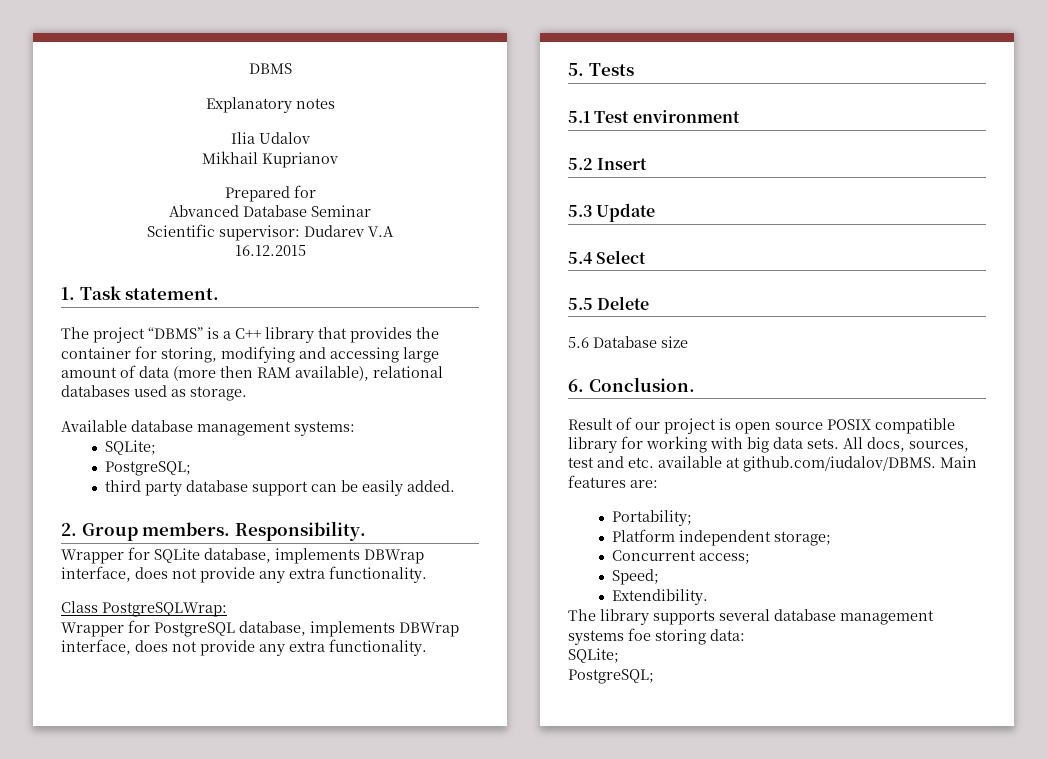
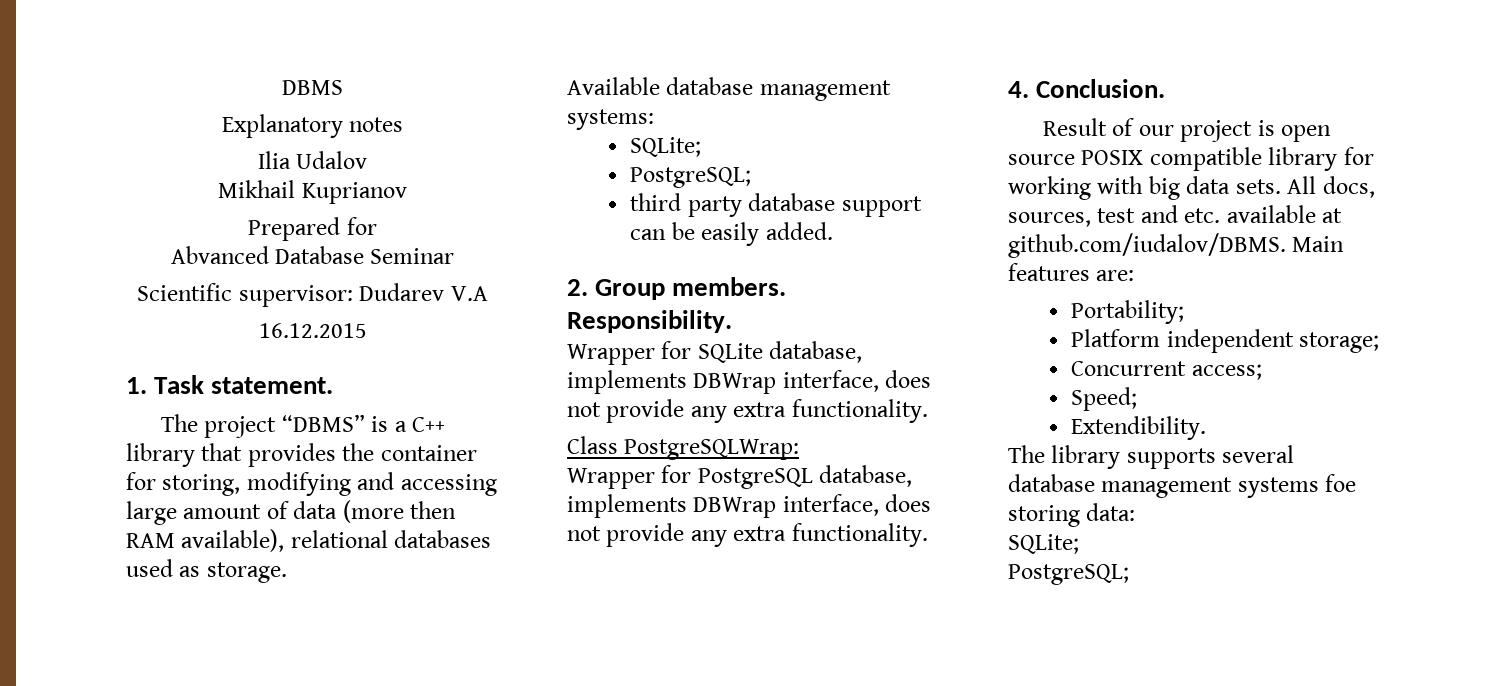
- 5. Tests
- 5.1 Test environment
- 5.2 Insert
- 5.3 Update
- 5.4 Select
- 5.5 Delete
- 5.6 Database size
- 6. Conclusion.
+ 4. Conclusion.

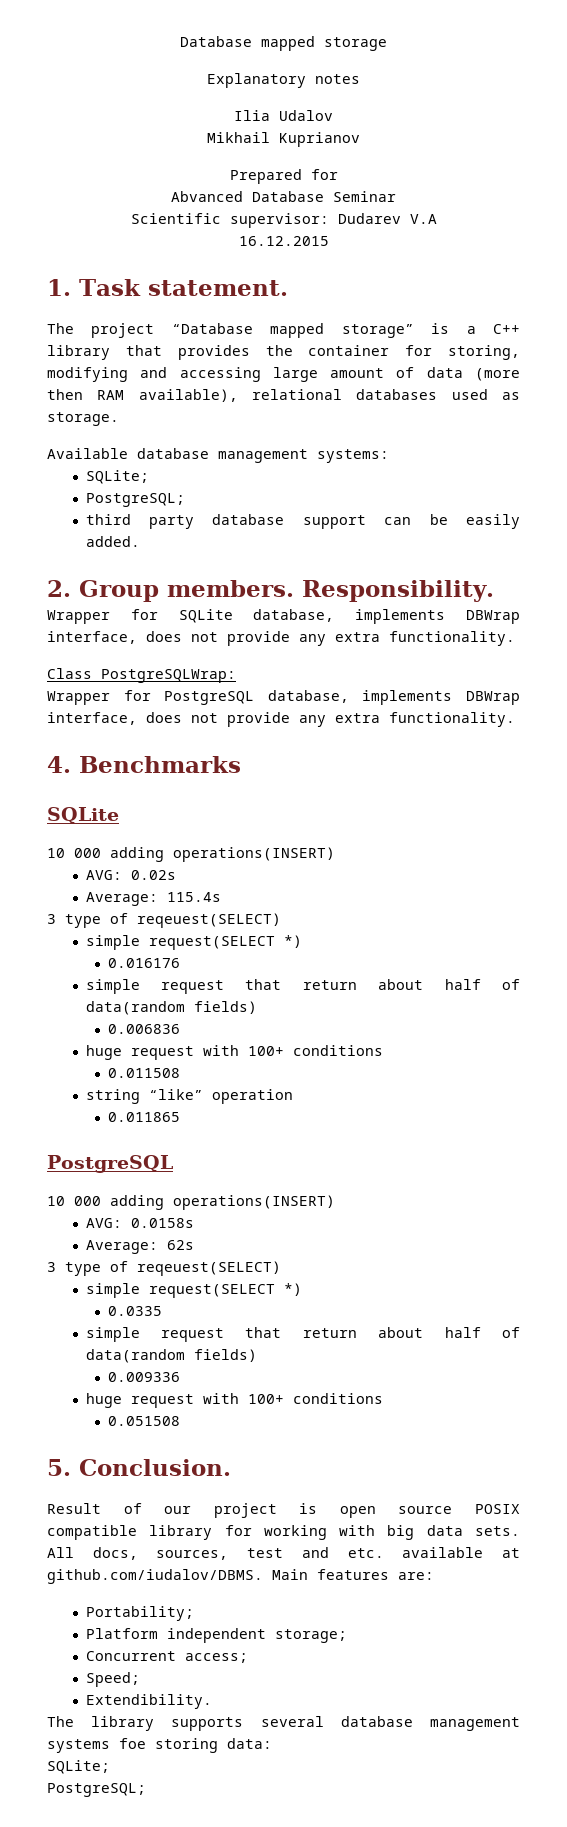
- DBMS
+ Database mapped storage
- The project “DBMS” is a C++ library that provides the container for storing, modifying and accessing large amount of data (more then RAM available), relational databases used as storage.
+ The project “Database mapped storage” is a C++ library that provides the container for storing, modifying and accessing large amount of data (more then RAM available), relational databases used as storage.
- 4. Conclusion.
+ 4. Benchmarks
+ SQLite
+ 10 000 adding operations(INSERT)
+ AVG: 0.02s
+ Average: 115.4s
+ 3 type of reqeuest(SELECT)
+ simple request(SELECT *)
+ 0.016176
+ simple request that return about half of data(random fields)
+ 0.006836
+ huge request with 100+ conditions
+ 0.011508
+ string “like” operation
+ 0.011865
+ PostgreSQL
+ 10 000 adding operations(INSERT)
+ AVG: 0.0158s
+ Average: 62s
+ 3 type of reqeuest(SELECT)
+ simple request(SELECT *)
+ 0.0335
+ simple request that return about half of data(random fields)
+ 0.009336
+ huge request with 100+ conditions
+ 0.051508
+ 5. Conclusion.

